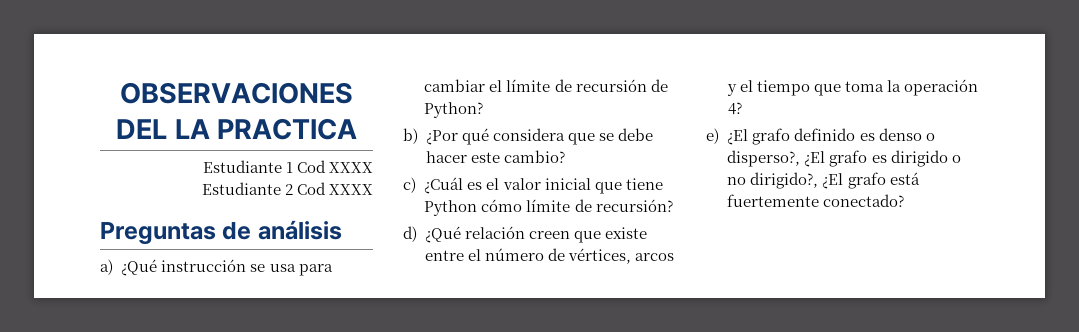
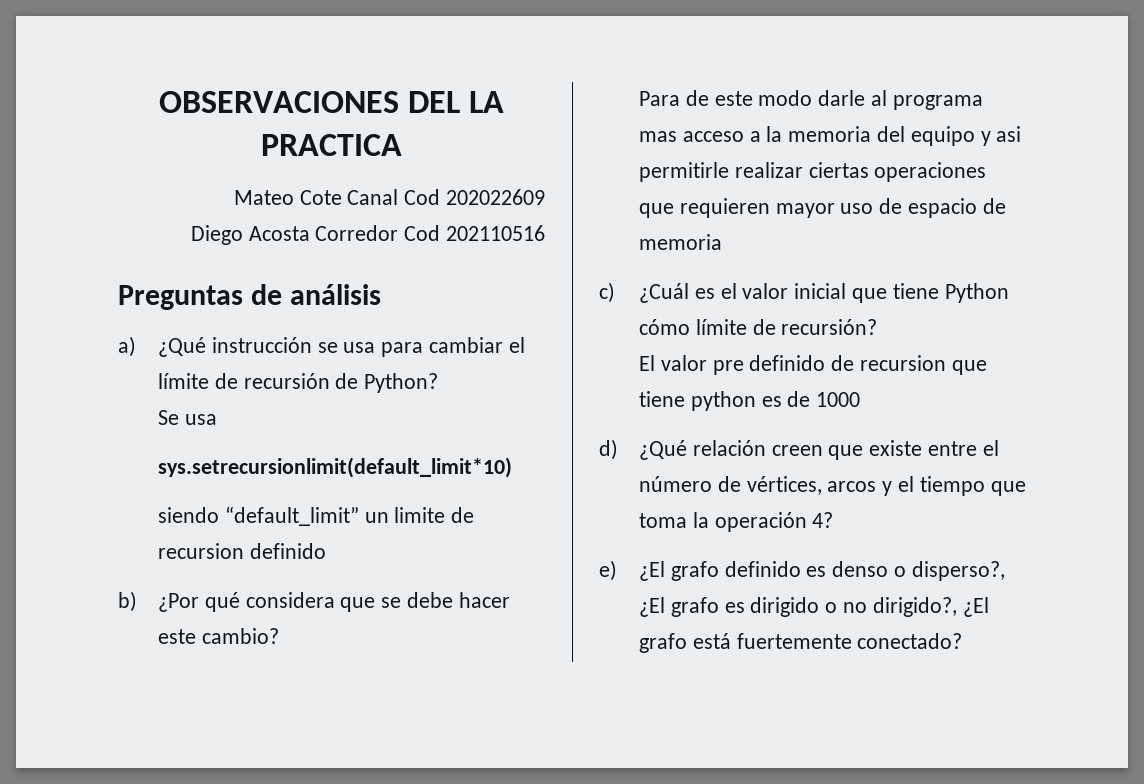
- Estudiante 1 Cod XXXX
- Estudiante 2 Cod XXXX
+ Mateo Cote Canal Cod 202022609
+ Diego Acosta Corredor Cod 202110516
+ Se usa
+ sys.setrecursionlimit(default_limit*10)
+ siendo “default_limit” un limite de recursion definido
+ Para de este modo darle al programa mas acceso a la memoria del equipo y asi permitirle realizar ciertas operaciones que requieren mayor uso de espacio de memoria
+ El valor pre definido de recursion que tiene python es de 1000

